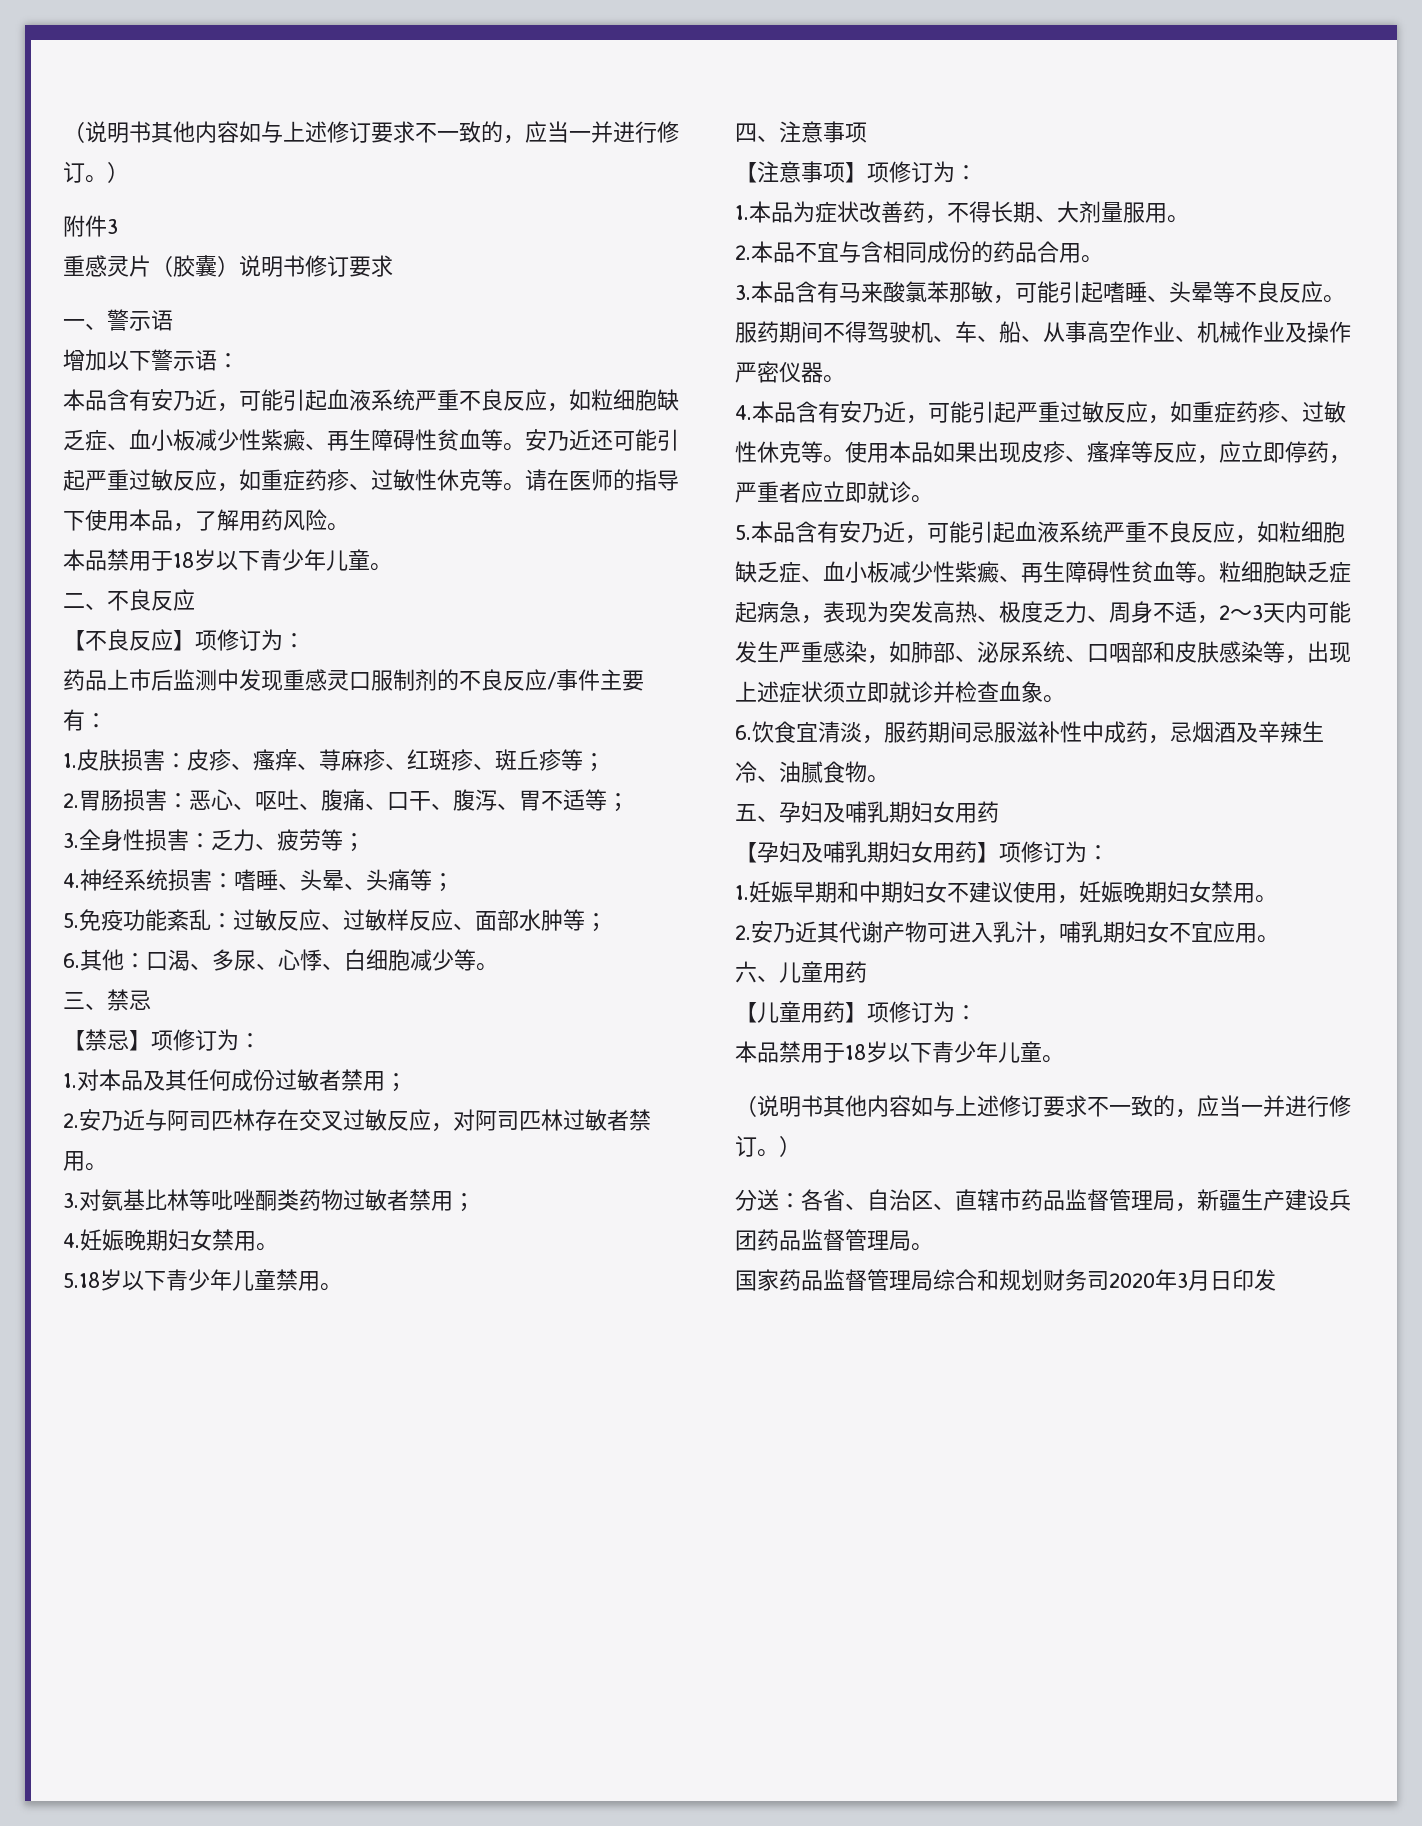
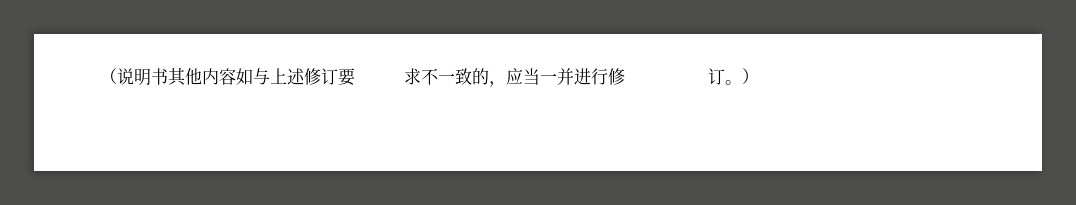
- 附件3
- 重感灵片（胶囊）说明书修订要求
- 一、警示语
- 增加以下警示语：
- 本品含有安乃近，可能引起血液系统严重不良反应，如粒细胞缺乏症、血小板减少性紫癜、再生障碍性贫血等。安乃近还可能引起严重过敏反应，如重症药疹、过敏性休克等。请在医师的指导下使用本品，了解用药风险。
- 本品禁用于18岁以下青少年儿童。
- 二、不良反应
- 【不良反应】项修订为：
- 药品上市后监测中发现重感灵口服制剂的不良反应/事件主要有：
- 1.皮肤损害：皮疹、瘙痒、荨麻疹、红斑疹、斑丘疹等；
- 2.胃肠损害：恶心、呕吐、腹痛、口干、腹泻、胃不适等；
- 3.全身性损害：乏力、疲劳等；
- 4.神经系统损害：嗜睡、头晕、头痛等；
- 5.免疫功能紊乱：过敏反应、过敏样反应、面部水肿等；
- 6.其他：口渴、多尿、心悸、白细胞减少等。
- 三、禁忌
- 【禁忌】项修订为：
- 1.对本品及其任何成份过敏者禁用；
- 2.安乃近与阿司匹林存在交叉过敏反应，对阿司匹林过敏者禁用。
- 3.对氨基比林等吡唑酮类药物过敏者禁用；
- 4.妊娠晚期妇女禁用。
- 5.18岁以下青少年儿童禁用。
- 四、注意事项
- 【注意事项】项修订为：
- 1.本品为症状改善药，不得长期、大剂量服用。
- 2.本品不宜与含相同成份的药品合用。
- 3.本品含有马来酸氯苯那敏，可能引起嗜睡、头晕等不良反应。服药期间不得驾驶机、车、船、从事高空作业、机械作业及操作严密仪器。
- 4.本品含有安乃近，可能引起严重过敏反应，如重症药疹、过敏性休克等。使用本品如果出现皮疹、瘙痒等反应，应立即停药，严重者应立即就诊。
- 5.本品含有安乃近，可能引起血液系统严重不良反应，如粒细胞缺乏症、血小板减少性紫癜、再生障碍性贫血等。粒细胞缺乏症起病急，表现为突发高热、极度乏力、周身不适，2～3天内可能发生严重感染，如肺部、泌尿系统、口咽部和皮肤感染等，出现上述症状须立即就诊并检查血象。
- 6.饮食宜清淡，服药期间忌服滋补性中成药，忌烟酒及辛辣生冷、油腻食物。
- 五、孕妇及哺乳期妇女用药
- 【孕妇及哺乳期妇女用药】项修订为：
- 1.妊娠早期和中期妇女不建议使用，妊娠晚期妇女禁用。
- 2.安乃近其代谢产物可进入乳汁，哺乳期妇女不宜应用。
- 六、儿童用药
- 【儿童用药】项修订为：
- 本品禁用于18岁以下青少年儿童。
- （说明书其他内容如与上述修订要求不一致的，应当一并进行修订。）
- 分送：各省、自治区、直辖市药品监督管理局，新疆生产建设兵团药品监督管理局。
- 国家药品监督管理局综合和规划财务司2020年3月日印发

